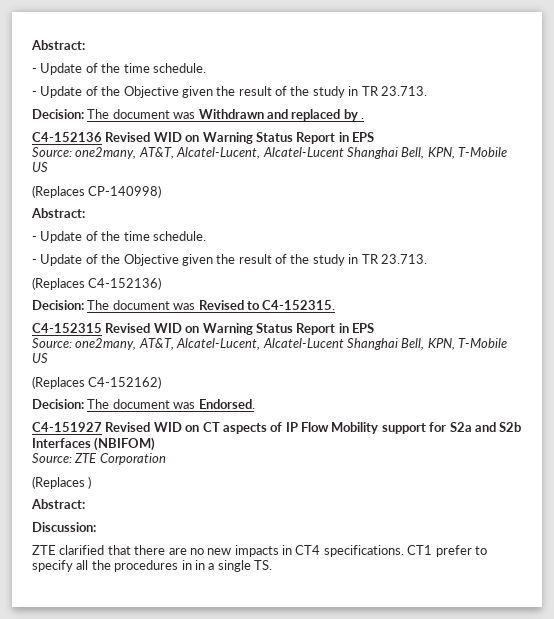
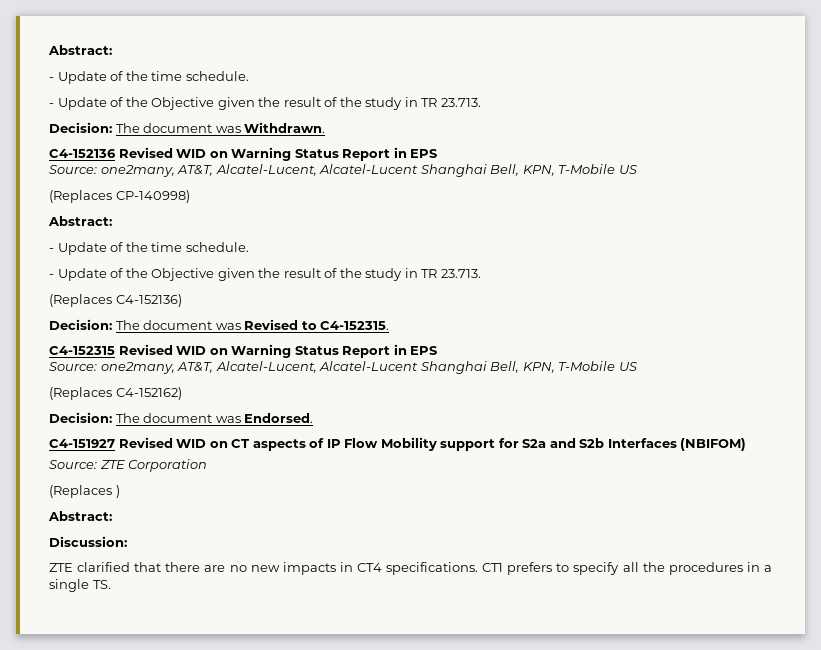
- Decision: The document was Withdrawn and replaced by .
+ Decision: The document was Withdrawn.
- CT1 prefer to specify all the procedures in in a single TS.
+ CT1 prefers to specify all the procedures in a single TS.

